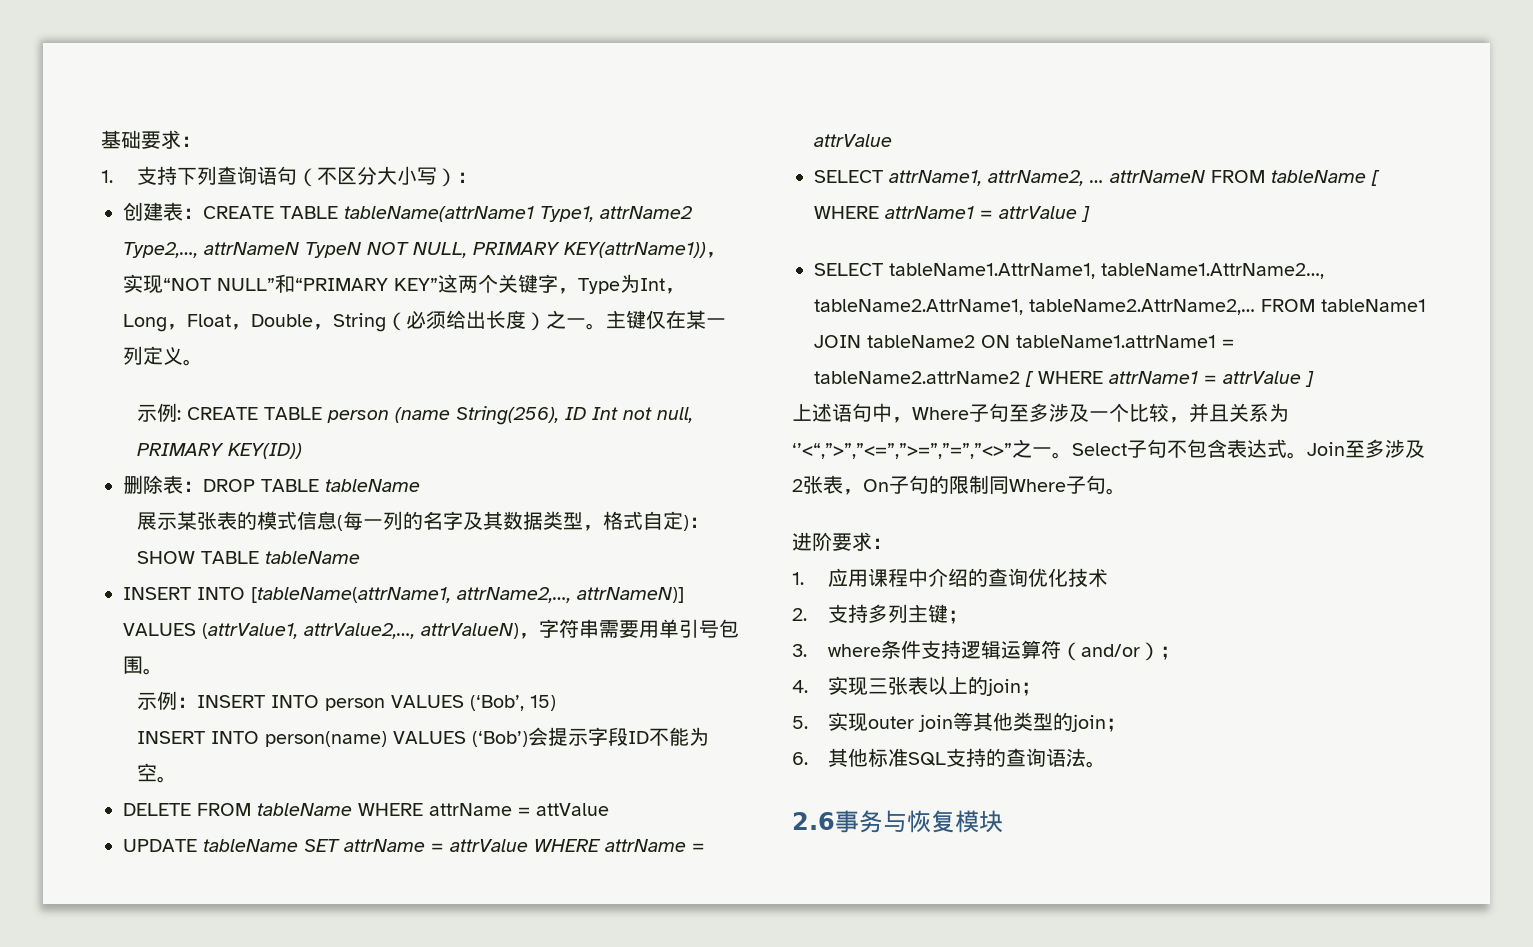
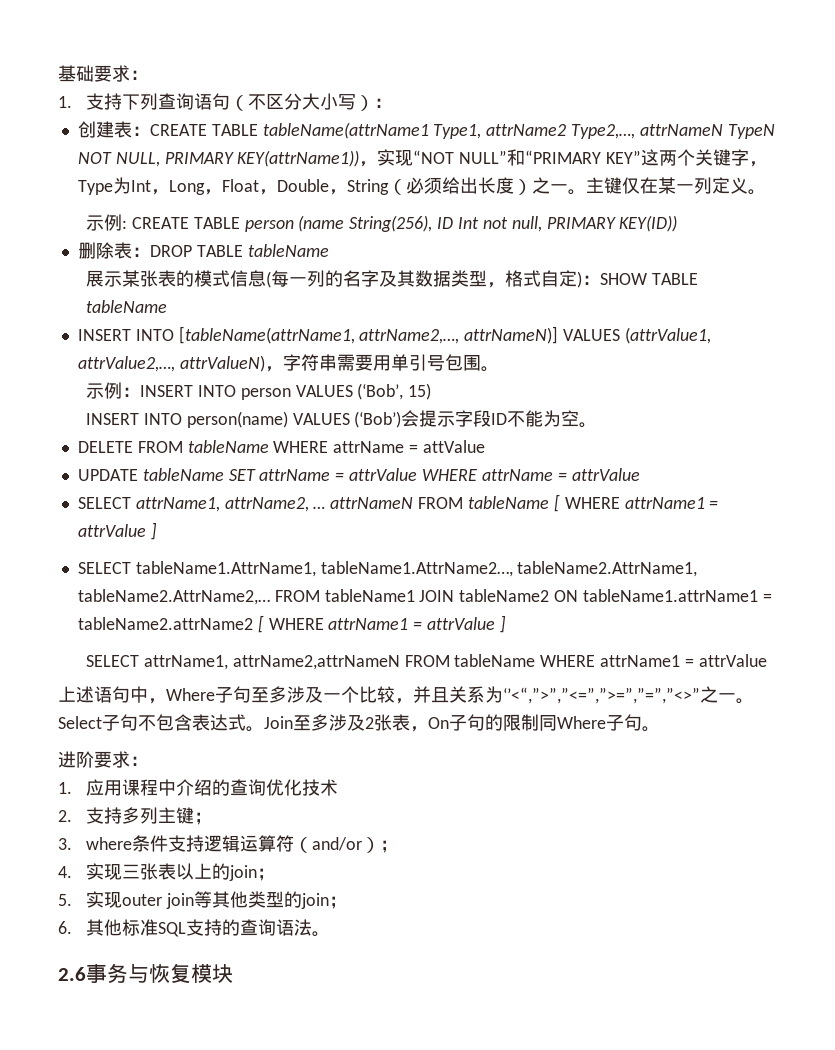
+ SELECT attrName1, attrName2,attrNameN FROM tableName WHERE attrName1 = attrValue

